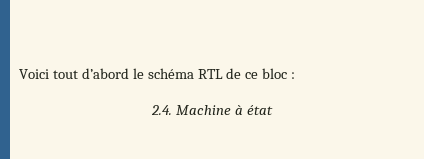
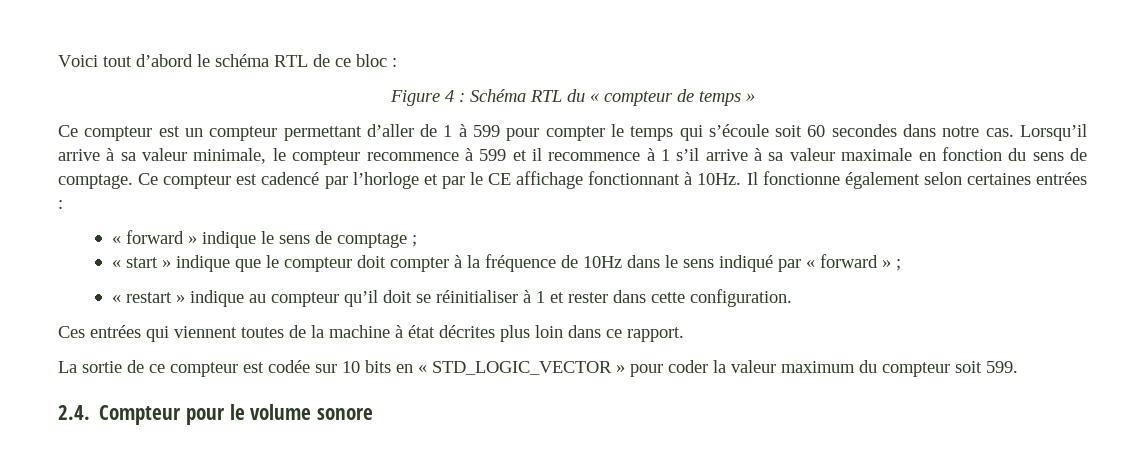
- 2.4. Machine à état
+ Figure 4 : Schéma RTL du « compteur de temps »
+ Ce compteur est un compteur permettant d’aller de 1 à 599 pour compter le temps qui s’écoule soit 60 secondes dans notre cas. Lorsqu’il arrive à sa valeur minimale, le compteur recommence à 599 et il recommence à 1 s’il arrive à sa valeur maximale en fonction du sens de comptage. Ce compteur est cadencé par l’horloge et par le CE affichage fonctionnant à 10Hz. Il fonctionne également selon certaines entrées :
+ « forward » indique le sens de comptage ;
+ « start » indique que le compteur doit compter à la fréquence de 10Hz dans le sens indiqué par « forward » ;
+ « restart » indique au compteur qu’il doit se réinitialiser à 1 et rester dans cette configuration.
+ Ces entrées qui viennent toutes de la machine à état décrites plus loin dans ce rapport.
+ La sortie de ce compteur est codée sur 10 bits en « STD_LOGIC_VECTOR » pour coder la valeur maximum du compteur soit 599.
+ 2.4. Compteur pour le volume sonore

